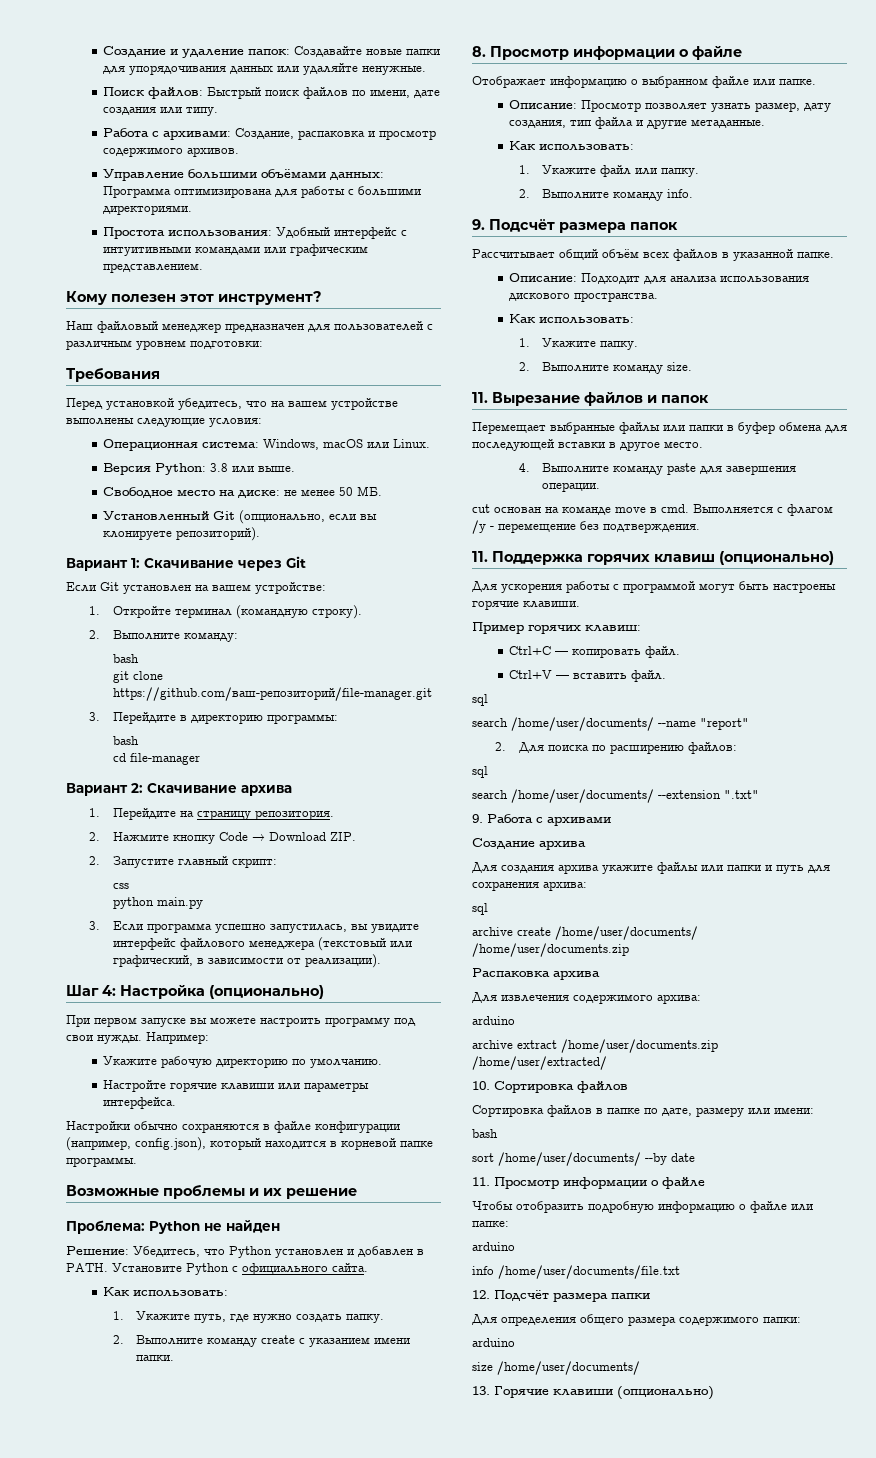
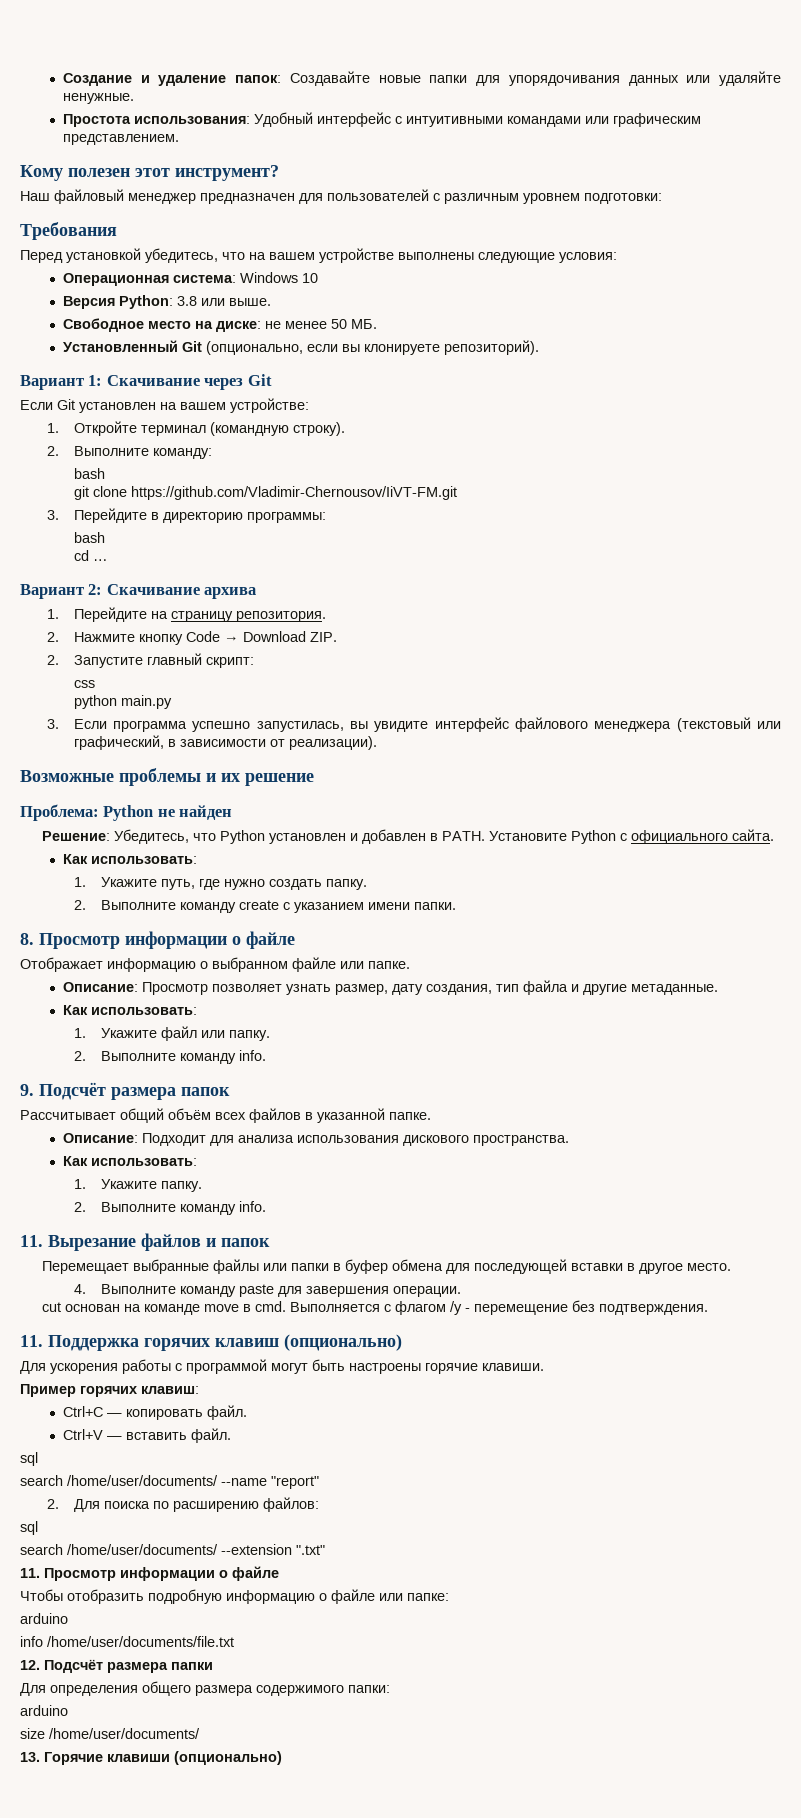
- Поиск файлов: Быстрый поиск файлов по имени, дате создания или типу.
- Работа с архивами: Создание, распаковка и просмотр содержимого архивов.
- Управление большими объёмами данных: Программа оптимизирована для работы с большими директориями.
- Операционная система: Windows, macOS или Linux.
+ Операционная система: Windows 10
- git clone https://github.com/ваш-репозиторий/file-manager.git
+ git clone https://github.com/Vladimir-Chernousov/IiVT-FM.git
- cd file-manager
+ cd …
- Шаг 4: Настройка (опционально)
- При первом запуске вы можете настроить программу под свои нужды. Например:
- Укажите рабочую директорию по умолчанию.
- Настройте горячие клавиши или параметры интерфейса.
- Настройки обычно сохраняются в файле конфигурации (например, config.json), который находится в корневой папке программы.
  1. Укажите папку.
- 2. Выполните команду size.
+ 2. Выполните команду info.
- 9. Работа с архивами
- Создание архива
- Для создания архива укажите файлы или папки и путь для сохранения архива:
- sql
- archive create /home/user/documents/ /home/user/documents.zip
- Распаковка архива
- Для извлечения содержимого архива:
- arduino
- archive extract /home/user/documents.zip /home/user/extracted/
- 10. Сортировка файлов
- Сортировка файлов в папке по дате, размеру или имени:
- bash
- sort /home/user/documents/ --by date

